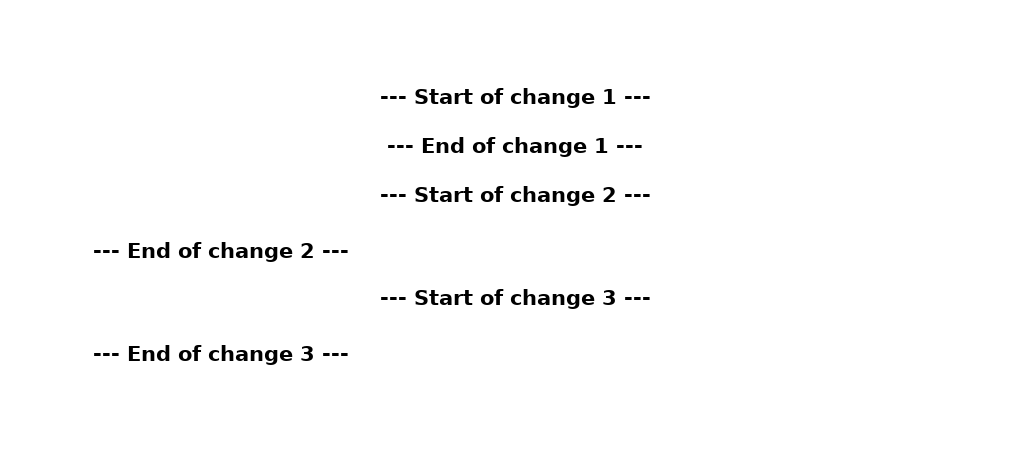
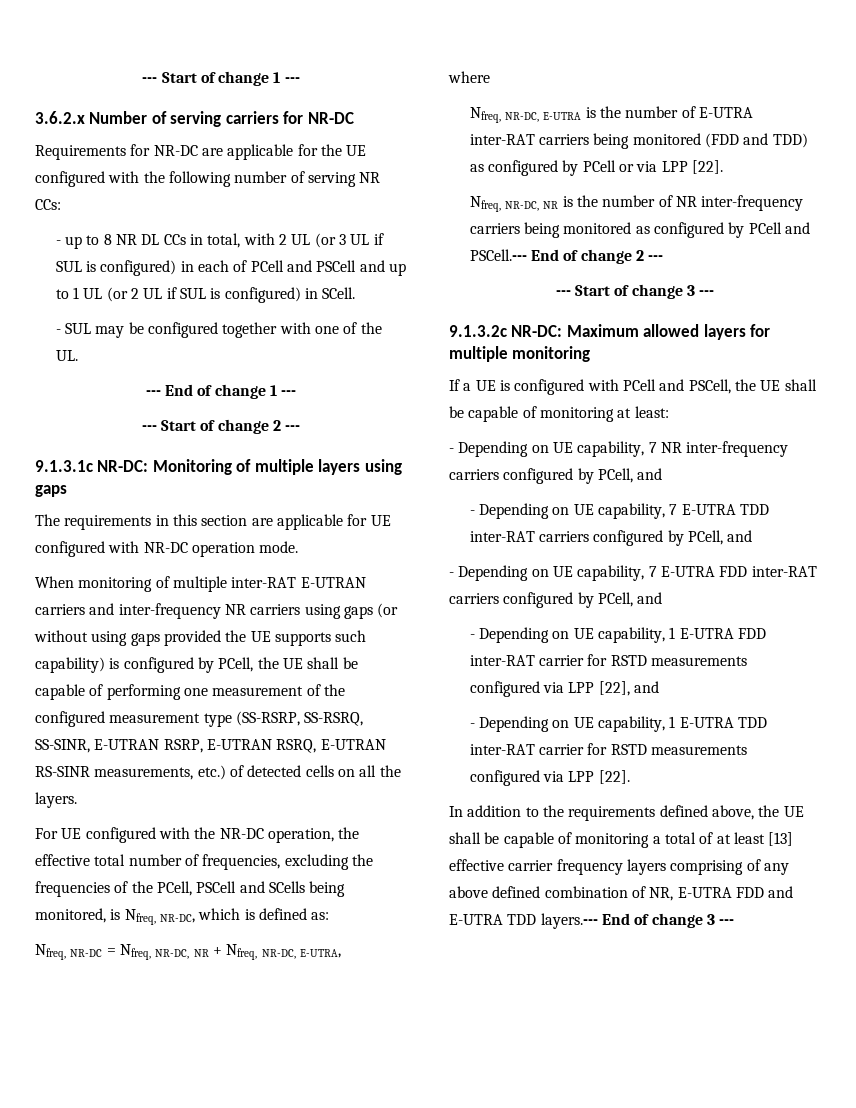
+ 3.6.2.x Number of serving carriers for NR-DC
+ Requirements for NR-DC are applicable for the UE configured with the following number of serving NR CCs:
+ - up to 8 NR DL CCs in total, with 2 UL (or 3 UL if SUL is configured) in each of PCell and PSCell and up to 1 UL (or 2 UL if SUL is configured) in SCell.
+ - SUL may be configured together with one of the UL.
- --- End of change 2 ---
+ 9.1.3.1c NR-DC: Monitoring of multiple layers using gaps
+ The requirements in this section are applicable for UE configured with NR-DC operation mode.
+ When monitoring of multiple inter-RAT E-UTRAN carriers and inter-frequency NR carriers using gaps (or without using gaps provided the UE supports such capability) is configured by PCell, the UE shall be capable of performing one measurement of the configured measurement type (SS-RSRP, SS-RSRQ, SS-SINR, E-UTRAN RSRP, E-UTRAN RSRQ, E-UTRAN RS-SINR measurements, etc.) of detected cells on all the layers.
+ For UE configured with the NR-DC operation, the effective total number of frequencies, excluding the frequencies of the PCell, PSCell and SCells being monitored, is Nfreq, NR-DC, which is defined as:
+ Nfreq, NR-DC = Nfreq, NR-DC, NR + Nfreq, NR-DC, E-UTRA,
+ where
+ Nfreq, NR-DC, E-UTRA is the number of E-UTRA inter-RAT carriers being monitored (FDD and TDD) as configured by PCell or via LPP [22].
+ Nfreq, NR-DC, NR is the number of NR inter-frequency carriers being monitored as configured by PCell and PSCell.--- End of change 2 ---
- --- End of change 3 ---
+ 9.1.3.2c NR-DC: Maximum allowed layers for multiple monitoring
+ If a UE is configured with PCell and PSCell, the UE shall be capable of monitoring at least:
+ - Depending on UE capability, 7 NR inter-frequency carriers configured by PCell, and
+ - Depending on UE capability, 7 E-UTRA TDD inter-RAT carriers configured by PCell, and
+ - Depending on UE capability, 7 E-UTRA FDD inter-RAT carriers configured by PCell, and
+ - Depending on UE capability, 1 E-UTRA FDD inter-RAT carrier for RSTD measurements configured via LPP [22], and
+ - Depending on UE capability, 1 E-UTRA TDD inter-RAT carrier for RSTD measurements configured via LPP [22].
+ In addition to the requirements defined above, the UE shall be capable of monitoring a total of at least [13] effective carrier frequency layers comprising of any above defined combination of NR, E-UTRA FDD and E-UTRA TDD layers.--- End of change 3 ---

